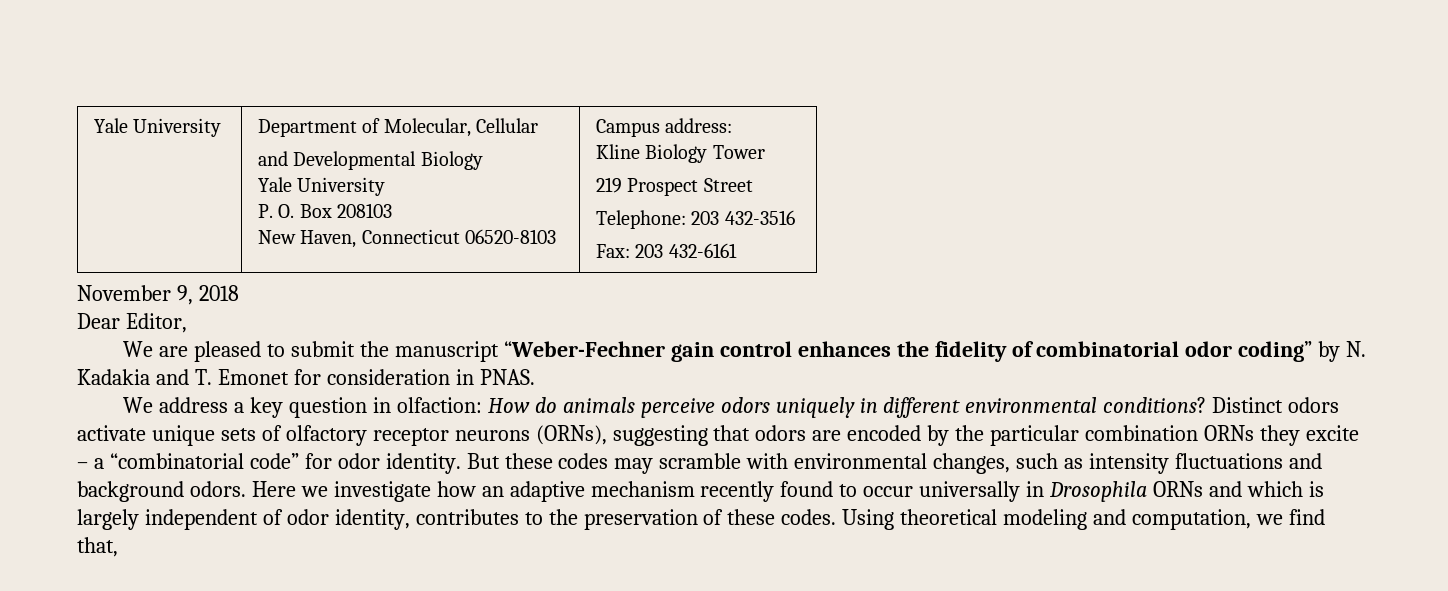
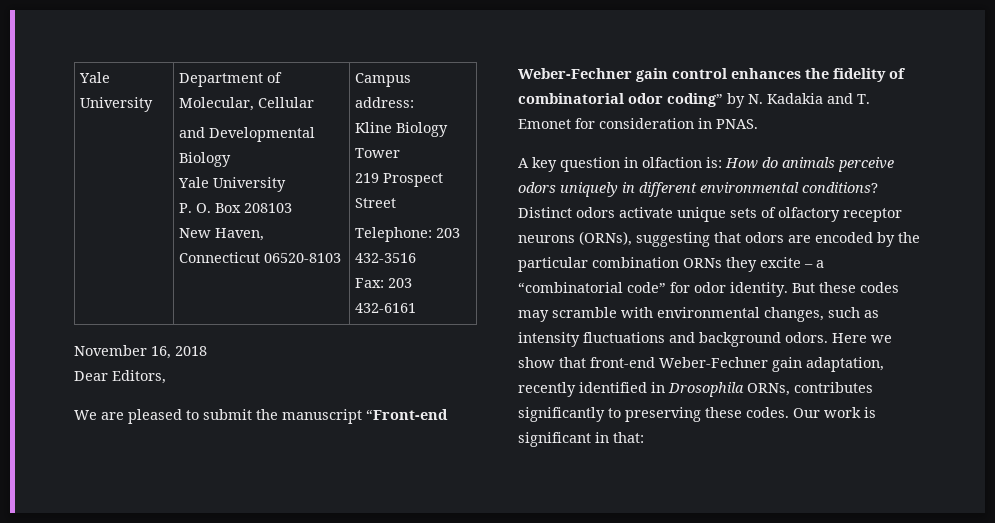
- November 9, 2018
+ November 16, 2018
- Dear Editor,
+ Dear Editors,
- We are pleased to submit the manuscript “Weber-Fechner gain control enhances the fidelity of combinatorial odor coding” by N. Kadakia and T. Emonet for consideration in PNAS.
+ We are pleased to submit the manuscript “Front-end Weber-Fechner gain control enhances the fidelity of combinatorial odor coding” by N. Kadakia and T. Emonet for consideration in PNAS.
- We address a key question in olfaction: How do animals perceive odors uniquely in different environmental conditions?
+ A key question in olfaction is: How do animals perceive odors uniquely in different environmental conditions?
- Here we investigate how an adaptive mechanism recently found to occur universally in Drosophila ORNs and which is largely independent of odor identity, contributes to the preservation of these codes. Using theoretical modeling and computation, we find that,
+ Here we show that front-end Weber-Fechner gain adaptation, recently identified in Drosophila ORNs, contributes significantly to preserving these codes. Our work is significant in that:

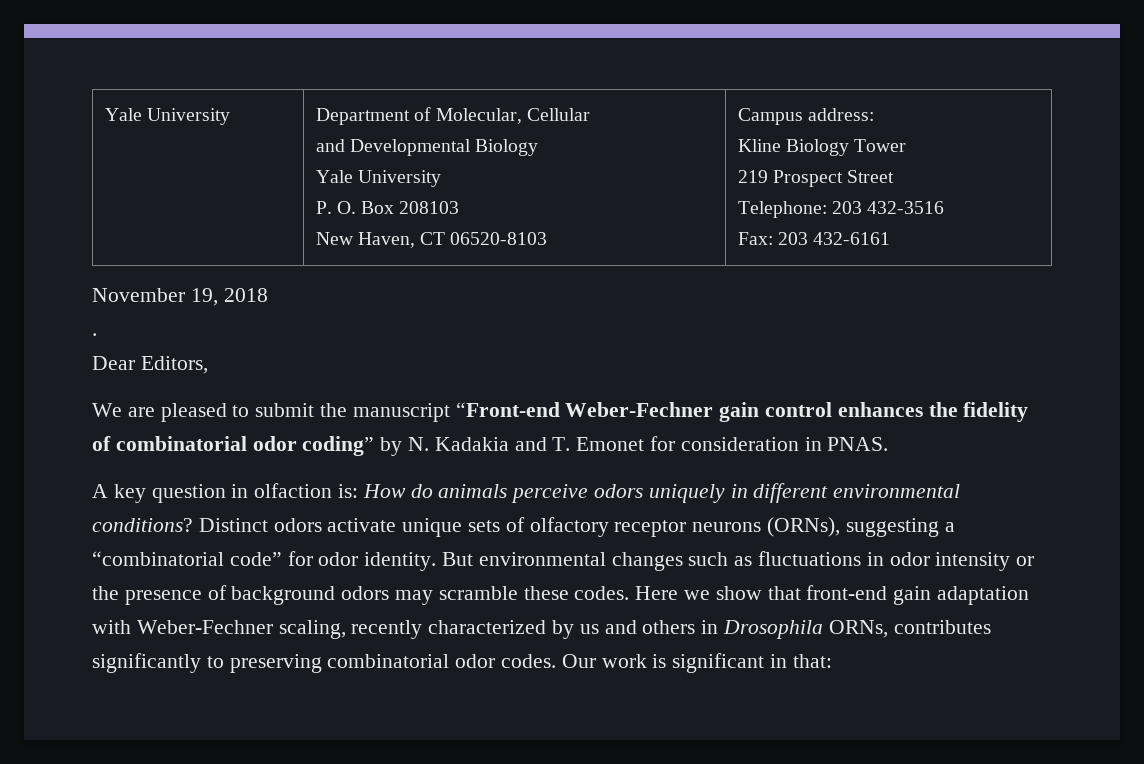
  Yale University | Department of Molecular, Cellular
  and Developmental Biology
  Yale University
  P. O. Box 208103
- New Haven, Connecticut 06520-8103 | Campus address:
+ New Haven, CT 06520-8103 | Campus address:
- November 16, 2018
+ November 19, 2018
+ .
- Distinct odors activate unique sets of olfactory receptor neurons (ORNs), suggesting that odors are encoded by the particular combination ORNs they excite – a “combinatorial code” for odor identity.
+ Distinct odors activate unique sets of olfactory receptor neurons (ORNs), suggesting a “combinatorial code” for odor identity.
- But these codes may scramble with environmental changes, such as intensity fluctuations and background odors.
+ But environmental changes such as fluctuations in odor intensity or the presence of background odors may scramble these codes.
- Here we show that front-end Weber-Fechner gain adaptation, recently identified in Drosophila ORNs, contributes significantly to preserving these codes.
+ Here we show that front-end gain adaptation with Weber-Fechner scaling, recently characterized by us and others in Drosophila ORNs, contributes significantly to preserving combinatorial odor codes.

